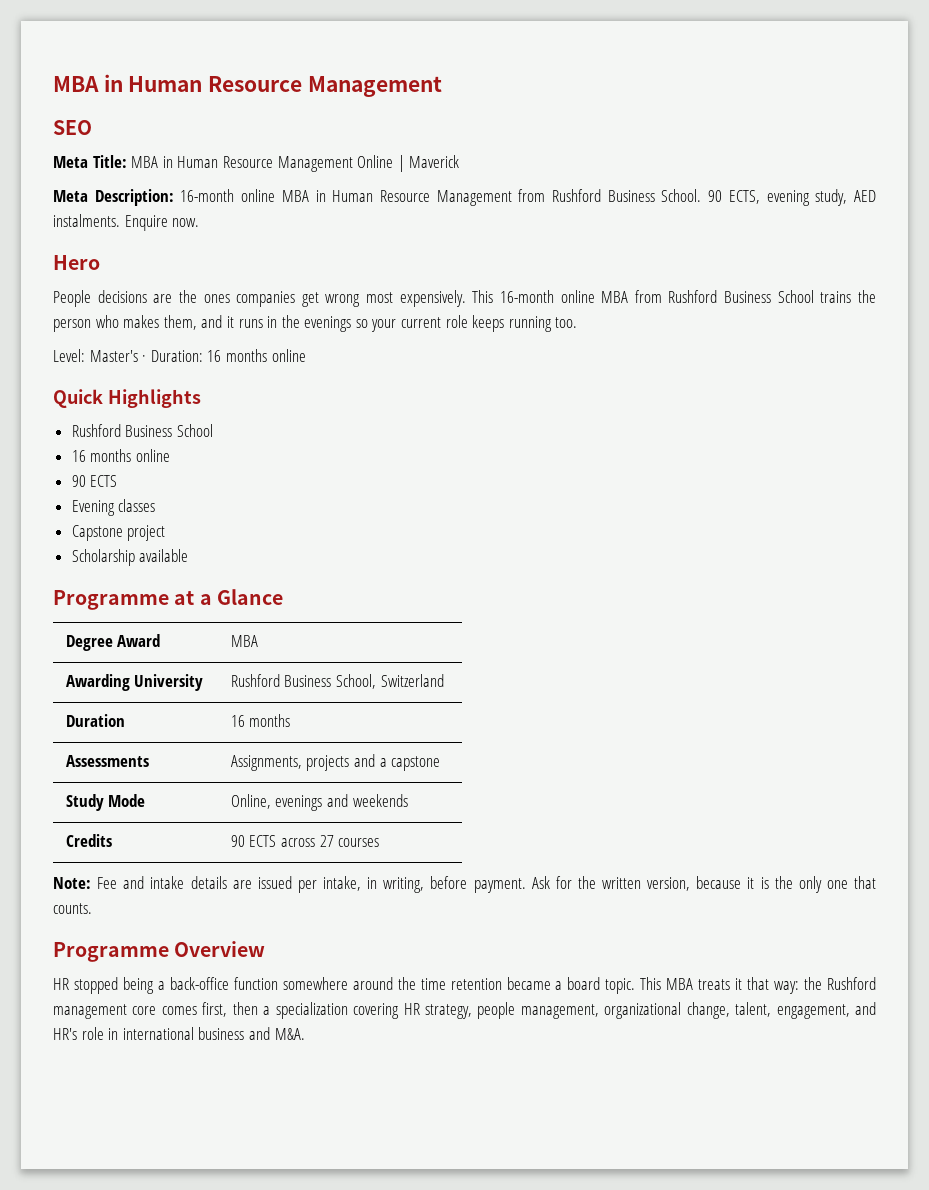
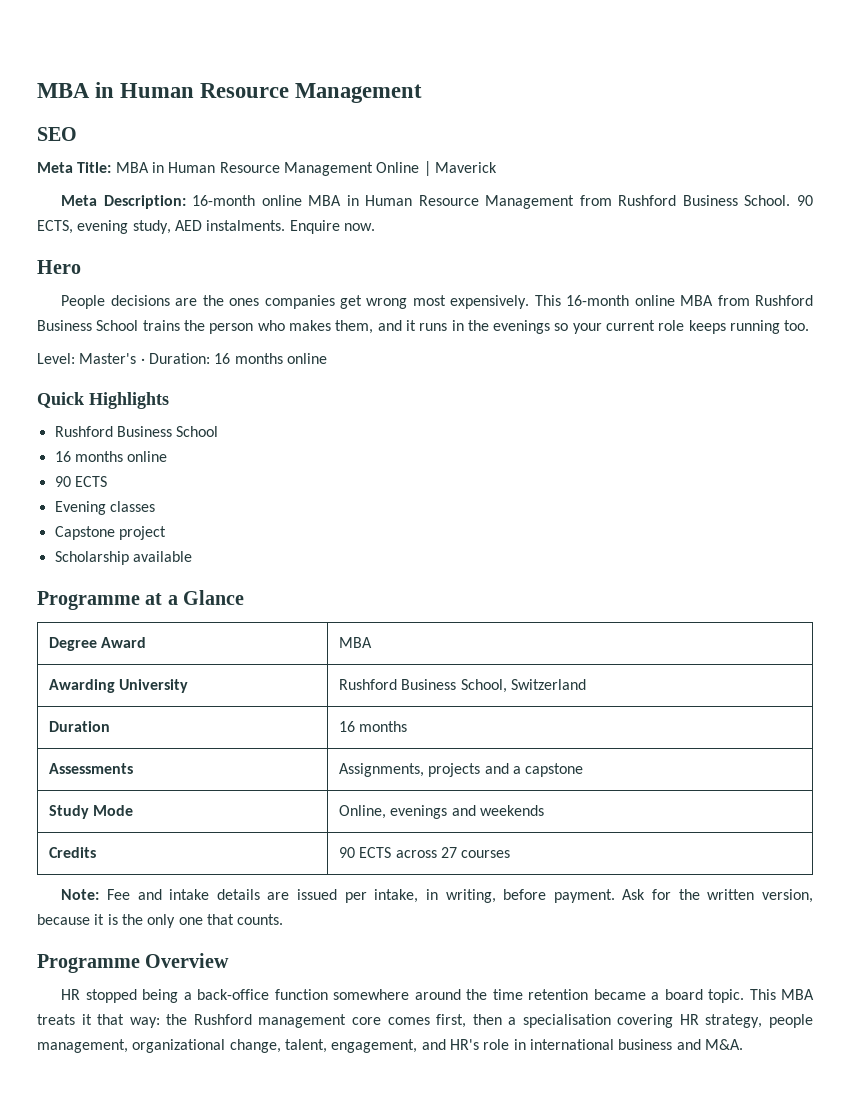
- This MBA treats it that way: the Rushford management core comes first, then a specialization covering HR strategy, people management, organizational change, talent, engagement, and HR's role in international business and M&A.
+ This MBA treats it that way: the Rushford management core comes first, then a specialisation covering HR strategy, people management, organizational change, talent, engagement, and HR's role in international business and M&A.

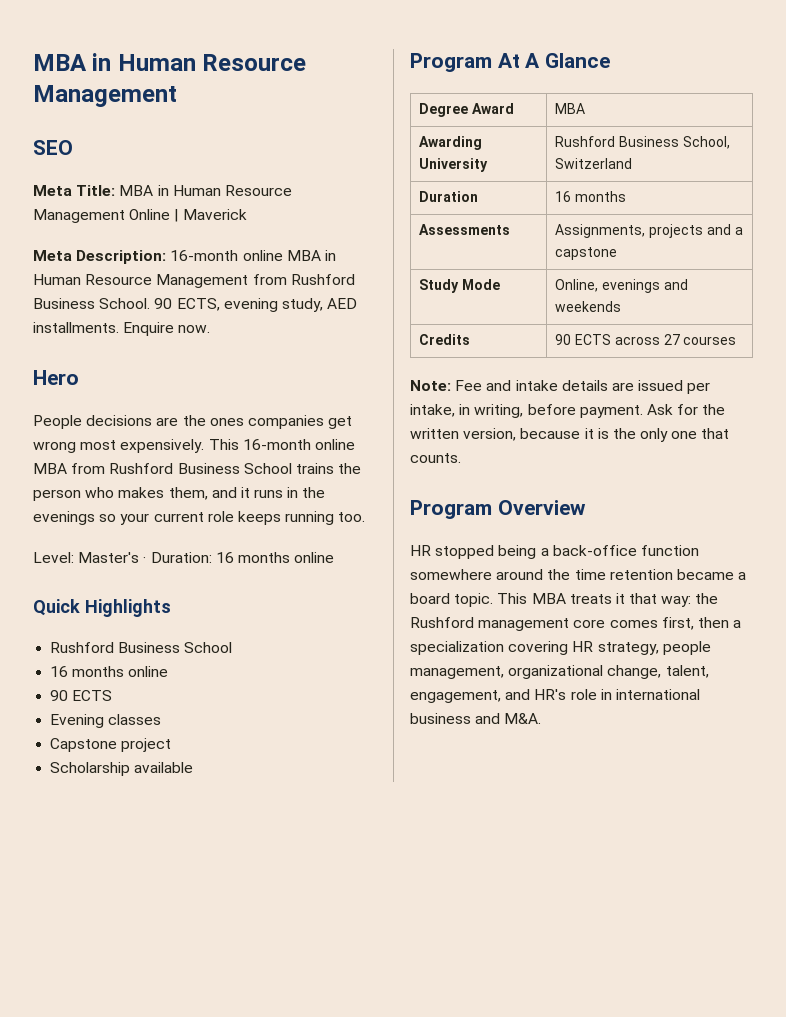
- 90 ECTS, evening study, AED instalments.
+ 90 ECTS, evening study, AED installments.
- Programme at a Glance
+ Program At A Glance
- Programme Overview
+ Program Overview
- This MBA treats it that way: the Rushford management core comes first, then a specialisation covering HR strategy, people management, organizational change, talent, engagement, and HR's role in international business and M&A.
+ This MBA treats it that way: the Rushford management core comes first, then a specialization covering HR strategy, people management, organizational change, talent, engagement, and HR's role in international business and M&A.

